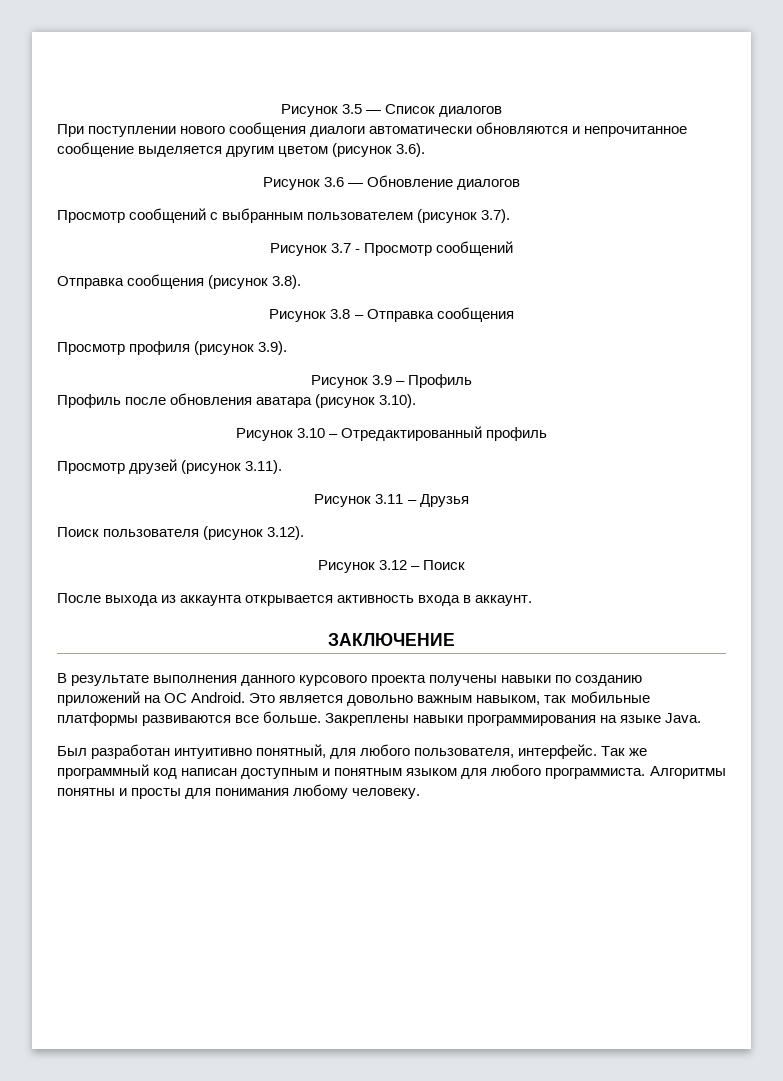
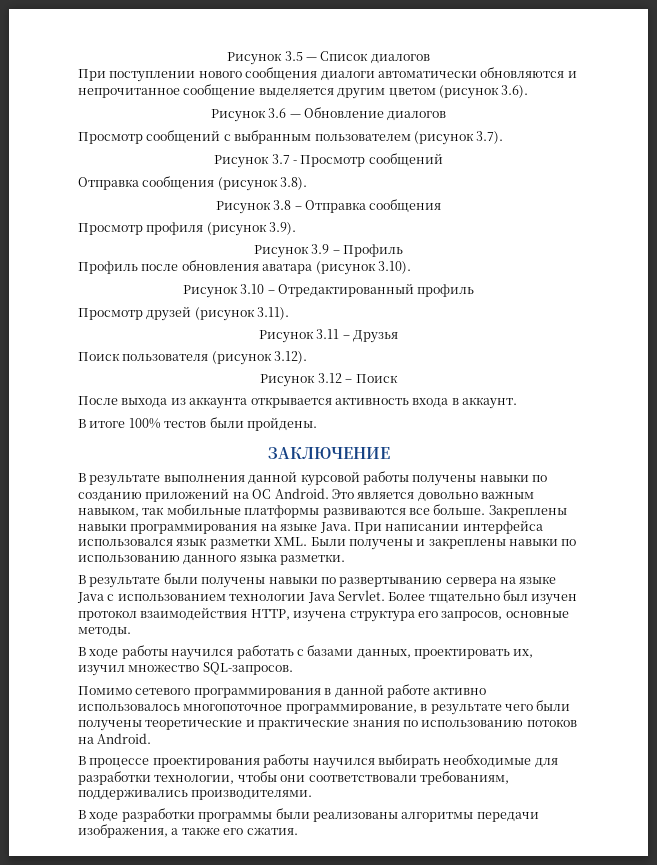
+ В итоге 100% тестов были пройдены.
- В результате выполнения данного курсового проекта получены навыки по созданию приложений на ОС Android.
+ В результате выполнения данной курсовой работы получены навыки по созданию приложений на ОС Android.
- Закреплены навыки программирования на языке Java.
- Был разработан интуитивно понятный, для любого пользователя, интерфейс. Так же программный код написан доступным и понятным языком для любого программиста. Алгоритмы понятны и просты для понимания любому человеку.
+ Закреплены навыки программирования на языке Java. При написании интерфейса использовался язык разметки XML. Были получены и закреплены навыки по использованию данного языка разметки.
+ В результате были получены навыки по развертыванию сервера на языке Java с использованием технологии Java Servlet. Более тщательно был изучен протокол взаимодействия HTTP, изучена структура его запросов, основные методы.
+ В ходе работы научился работать с базами данных, проектировать их, изучил множество SQL-запросов.
+ Помимо сетевого программирования в данной работе активно использовалось многопоточное программирование, в результате чего были получены теоретические и практические знания по использованию потоков на Android.
+ В процессе проектирования работы научился выбирать необходимые для разработки технологии, чтобы они соответствовали требованиям, поддерживались производителями.
+ В ходе разработки программы были реализованы алгоритмы передачи изображения, а также его сжатия.

